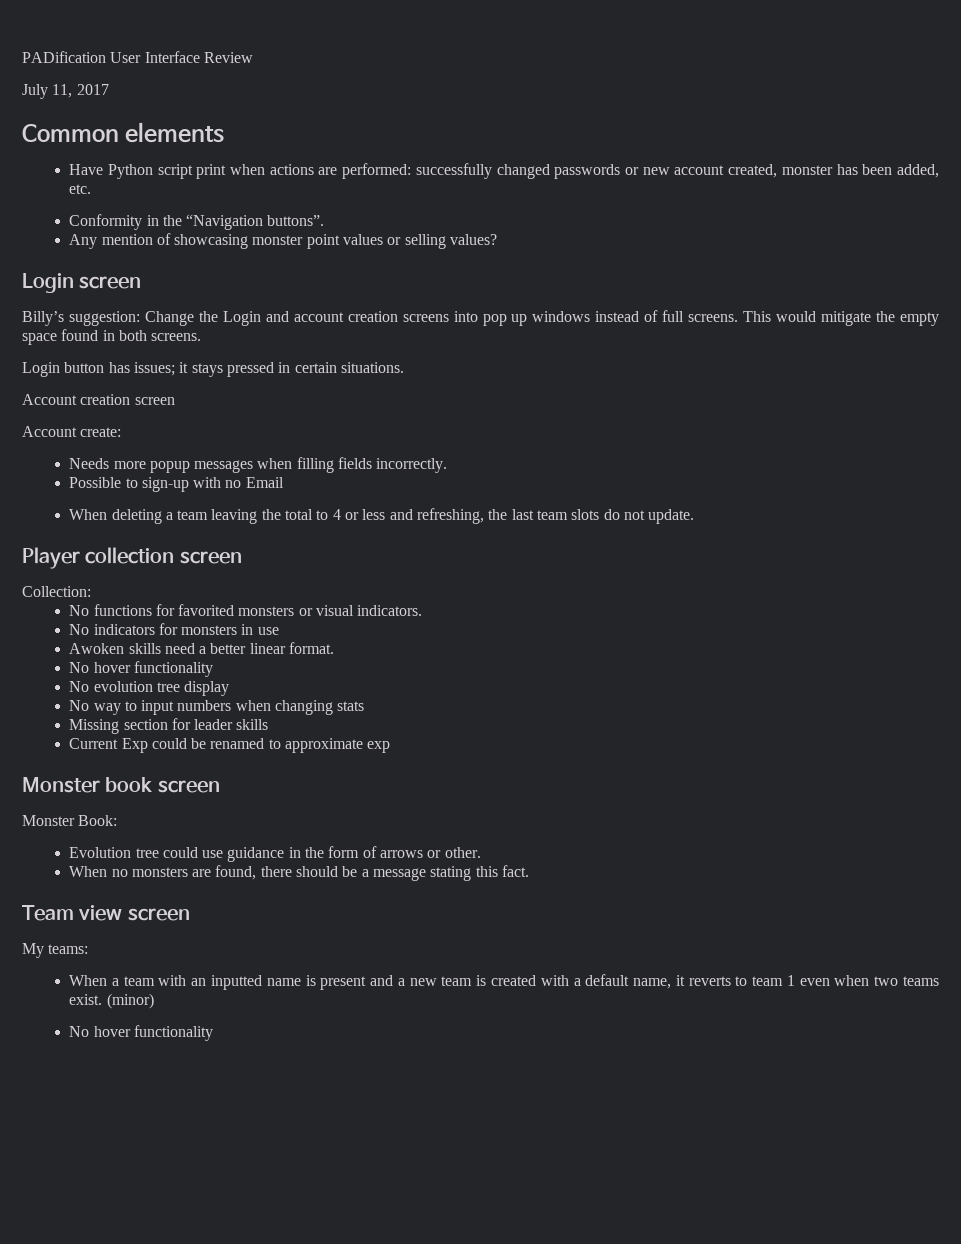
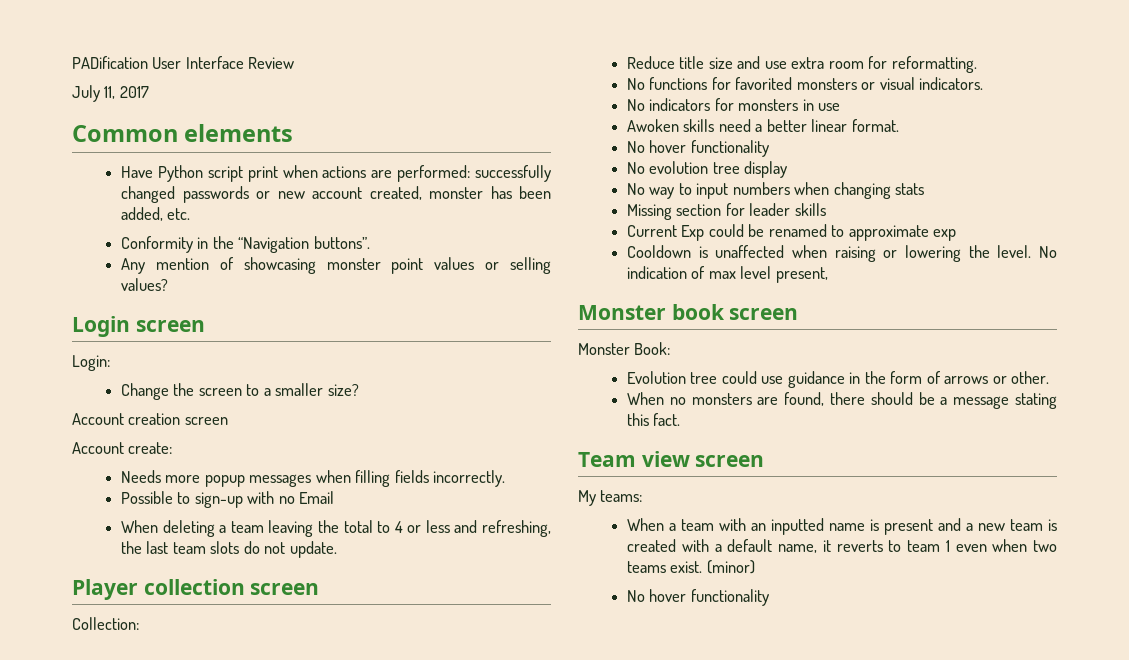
- Billy’s suggestion: Change the Login and account creation screens into pop up windows instead of full screens. This would mitigate the empty space found in both screens.
- Login button has issues; it stays pressed in certain situations.
+ Login:
+ Change the screen to a smaller size?
+ Reduce title size and use extra room for reformatting.
+ Cooldown is unaffected when raising or lowering the level. No indication of max level present,

